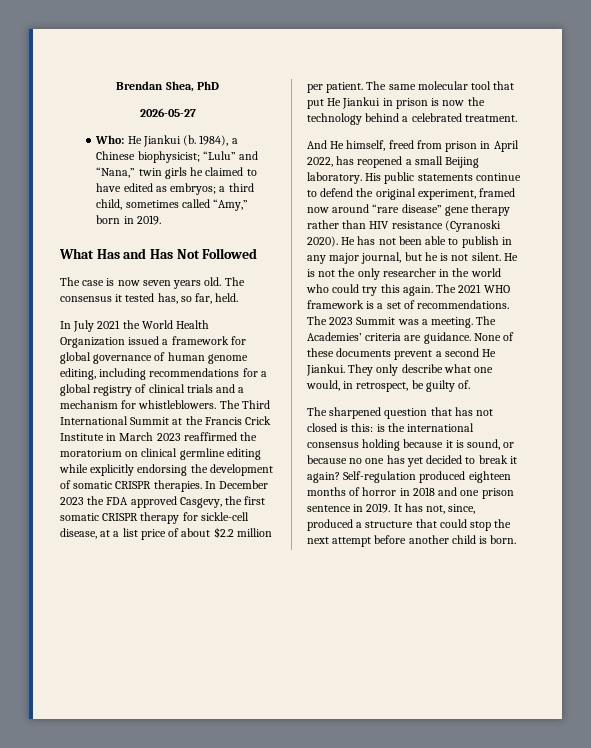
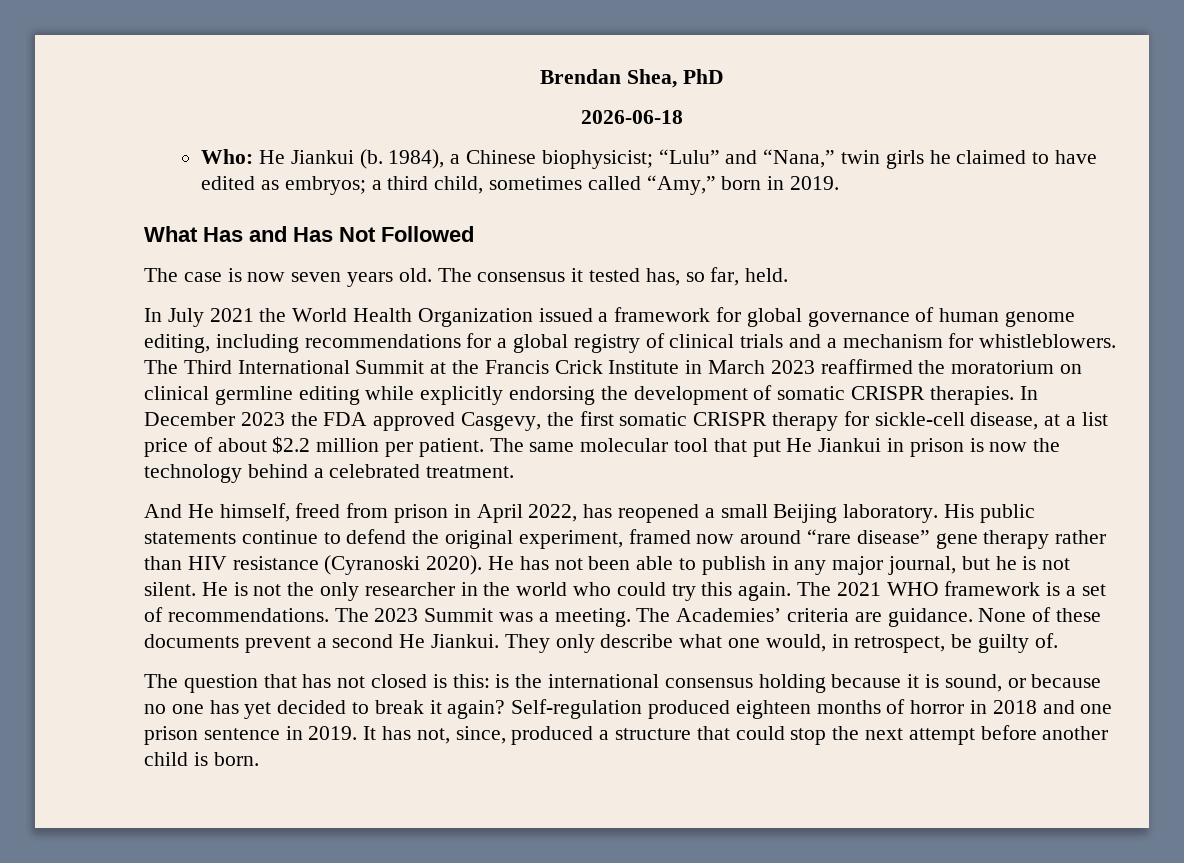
- 2026-05-27
+ 2026-06-18
- The sharpened question that has not closed is this: is the international consensus holding because it is sound, or because no one has yet decided to break it again?
+ The question that has not closed is this: is the international consensus holding because it is sound, or because no one has yet decided to break it again?

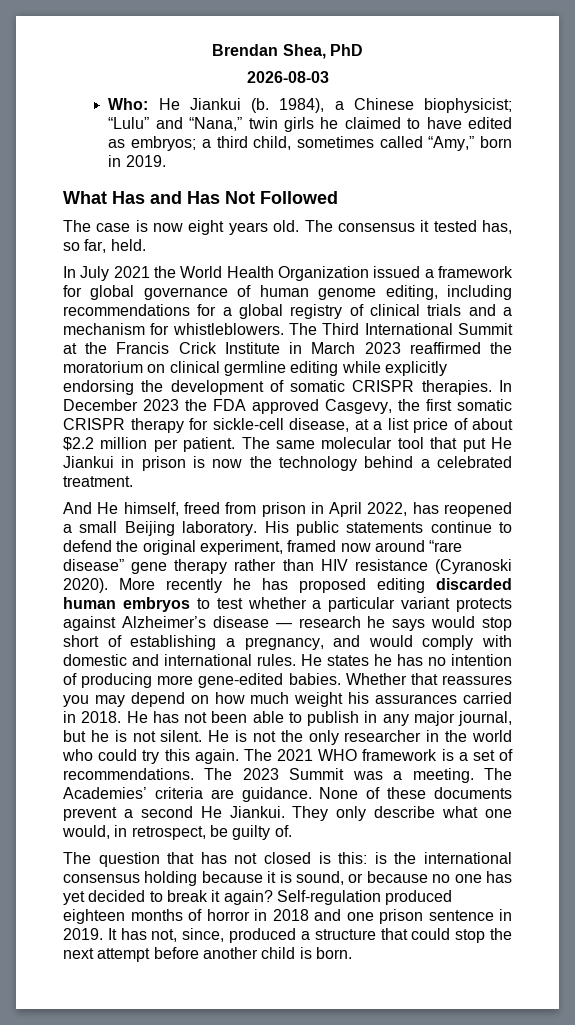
- 2026-06-18
+ 2026-08-03
- The case is now seven years old.
+ The case is now eight years old.
+ More recently he has proposed editing discarded human embryos to test whether a particular variant protects against Alzheimer’s disease — research he says would stop short of establishing a pregnancy, and would comply with domestic and international rules. He states he has no intention of producing more gene-edited babies. Whether that reassures you may depend on how much weight his assurances carried in 2018.

